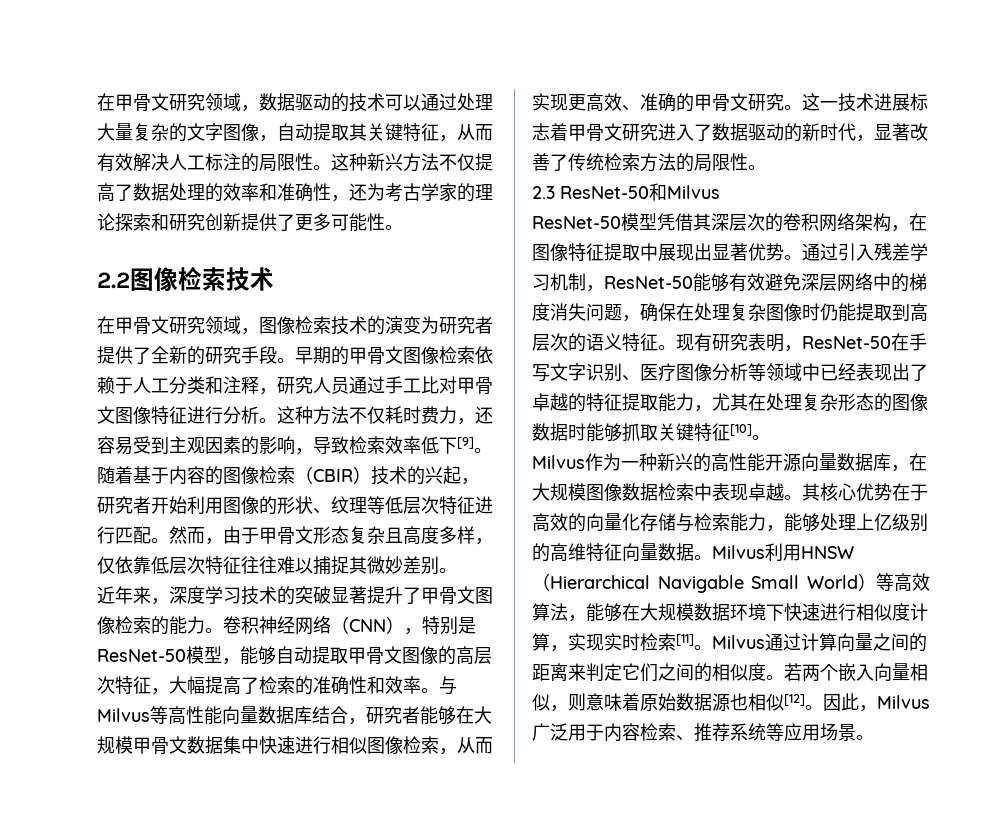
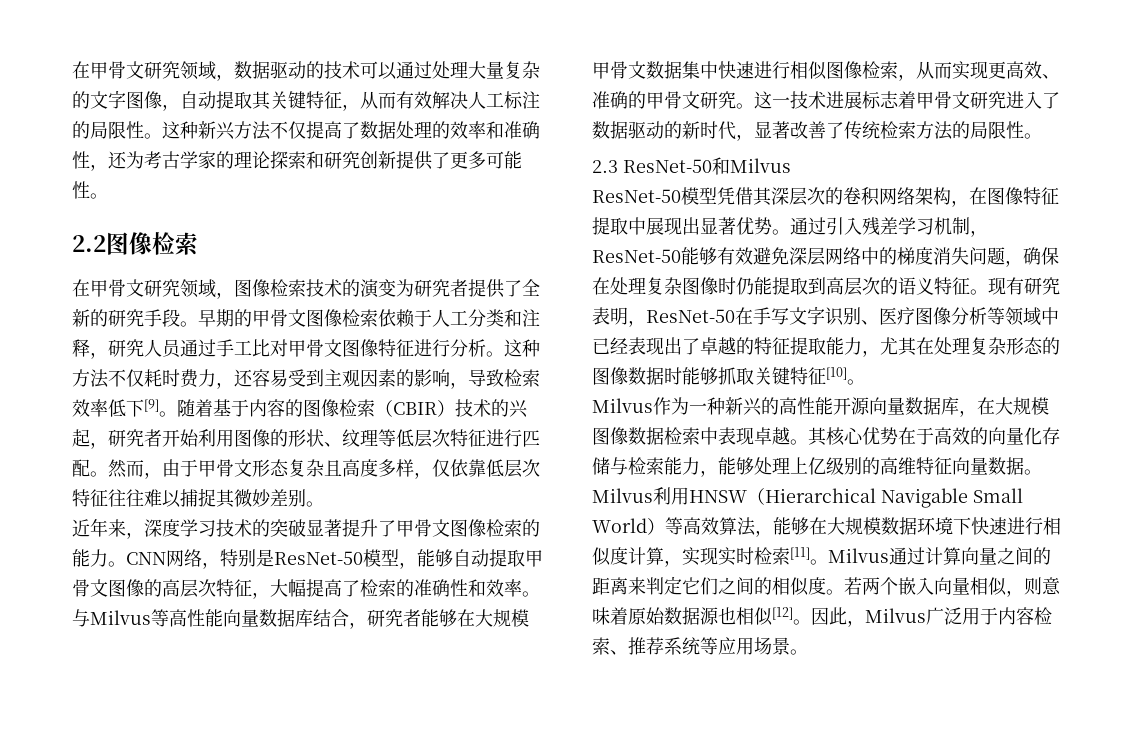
- 2.2图像检索技术
+ 2.2图像检索
- 卷积神经网络（CNN），特别是ResNet-50模型，能够自动提取甲骨文图像的高层次特征，大幅提高了检索的准确性和效率。
+ CNN网络，特别是ResNet-50模型，能够自动提取甲骨文图像的高层次特征，大幅提高了检索的准确性和效率。

